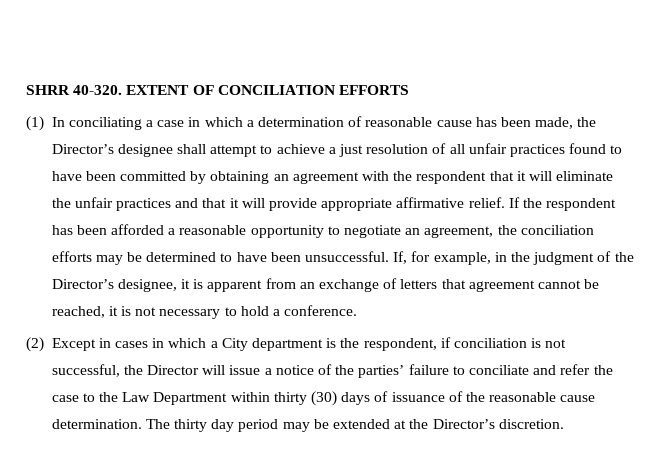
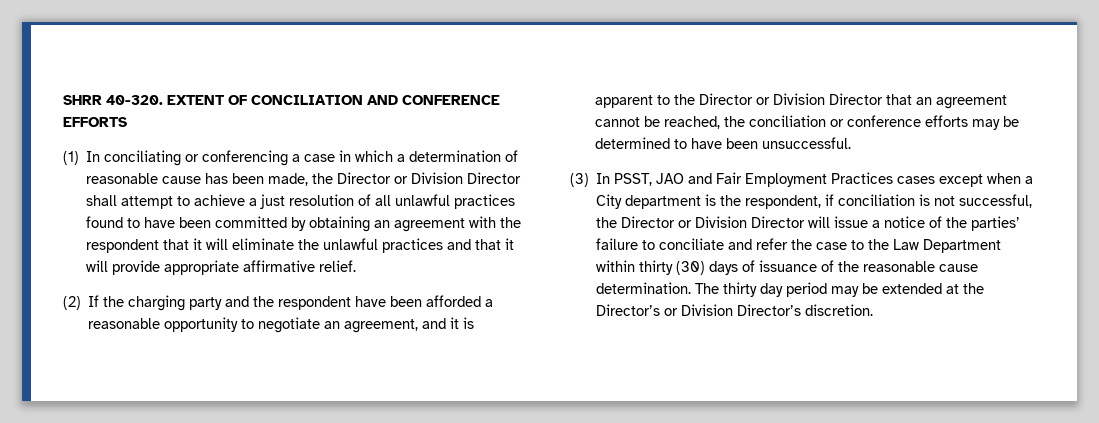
- EXTENT OF CONCILIATION EFFORTS
+ EXTENT OF CONCILIATION AND CONFERENCE EFFORTS
- (1) In conciliating a case in which a determination of reasonable cause has been made, the Director’s designee shall attempt to achieve a just resolution of all unfair practices found to have been committed by obtaining an agreement with the respondent that it will eliminate the unfair practices and that it will provide appropriate affirmative relief. If the respondent has been afforded a reasonable opportunity to negotiate an agreement, the conciliation efforts may be determined to have been unsuccessful. If, for example, in the judgment of the Director’s designee, it is apparent from an exchange of letters that agreement cannot be reached, it is not necessary to hold a conference.
- (2) Except in cases in which a City department is the respondent, if conciliation is not successful, the Director will issue a notice of the parties’ failure to conciliate and refer the case to the Law Department within thirty (30) days of issuance of the reasonable cause determination.
+ (1) In conciliating or conferencing a case in which a determination of reasonable cause has been made, the Director or Division Director shall attempt to achieve a just resolution of all unlawful practices found to have been committed by obtaining an agreement with the respondent that it will eliminate the unlawful practices and that it will provide appropriate affirmative relief.
+ (2) If the charging party and the respondent have been afforded a reasonable opportunity to negotiate an agreement, and it is apparent to the Director or Division Director that an agreement cannot be reached, the conciliation or conference efforts may be determined to have been unsuccessful.
+ (3) In PSST, JAO and Fair Employment Practices cases except when a City department is the respondent, if conciliation is not successful, the Director or Division Director will issue a notice of the parties’ failure to conciliate and refer the case to the Law Department within thirty (30) days of issuance of the reasonable cause determination.
- The thirty day period may be extended at the Director’s discretion.
+ The thirty day period may be extended at the Director’s or Division Director’s discretion.

